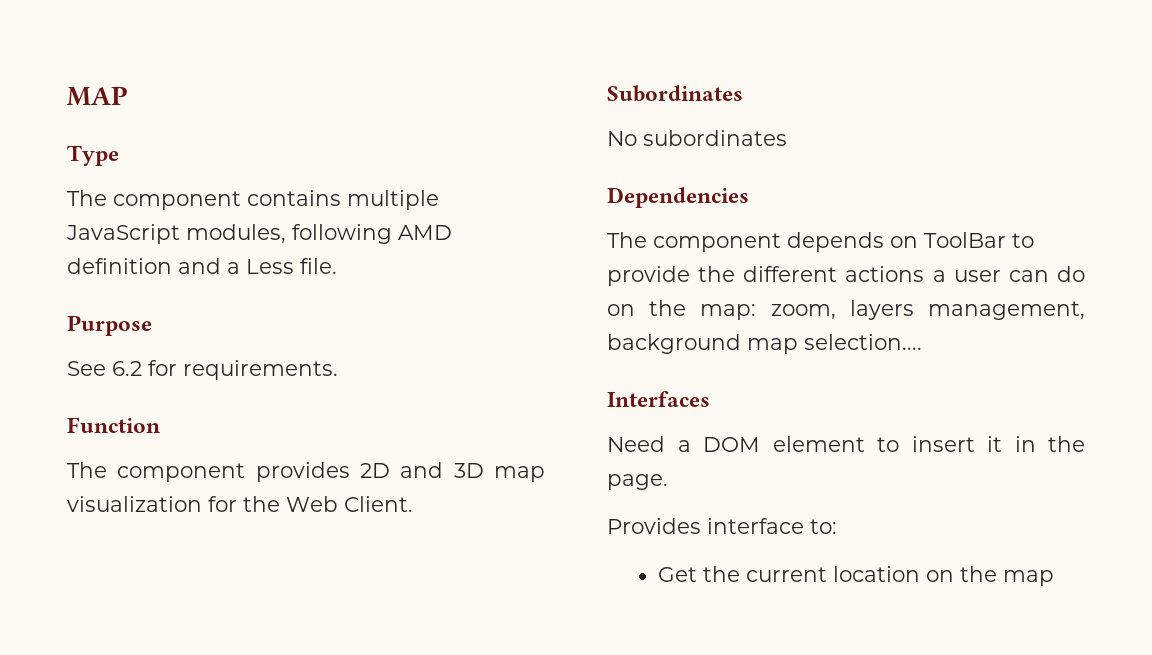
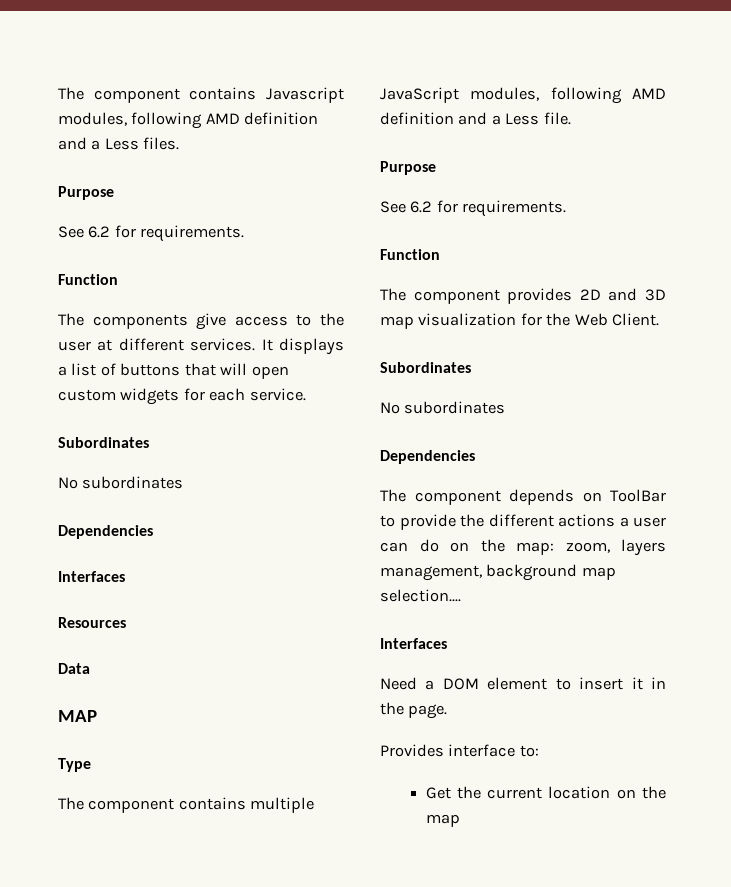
+ The component contains Javascript modules, following AMD definition and a Less files.
+ Purpose
+ See 6.2 for requirements.
+ Function
+ The components give access to the user at different services. It displays a list of buttons that will open custom widgets for each service.
+ Subordinates
+ No subordinates
+ Dependencies
+ Interfaces
+ Resources
+ Data

